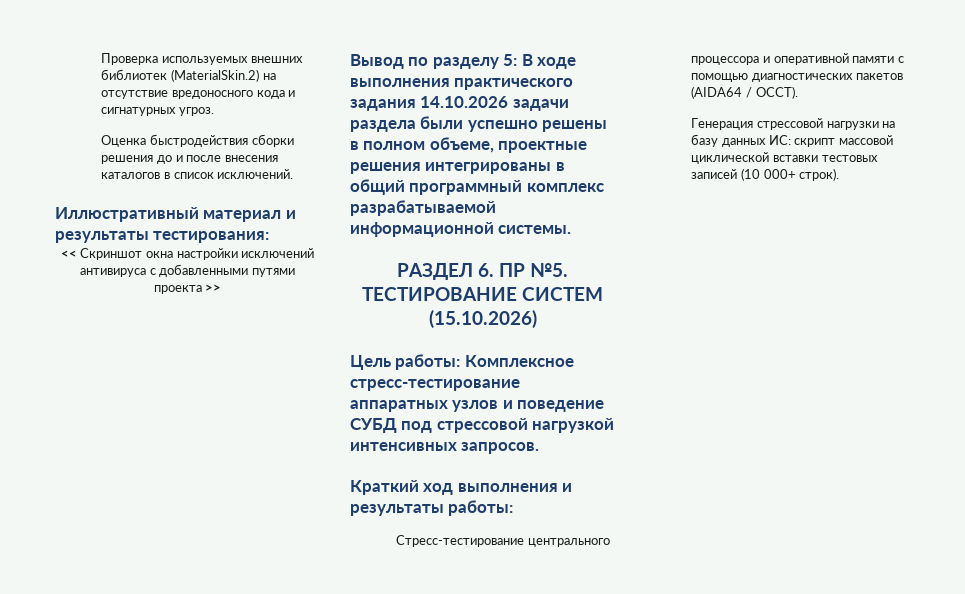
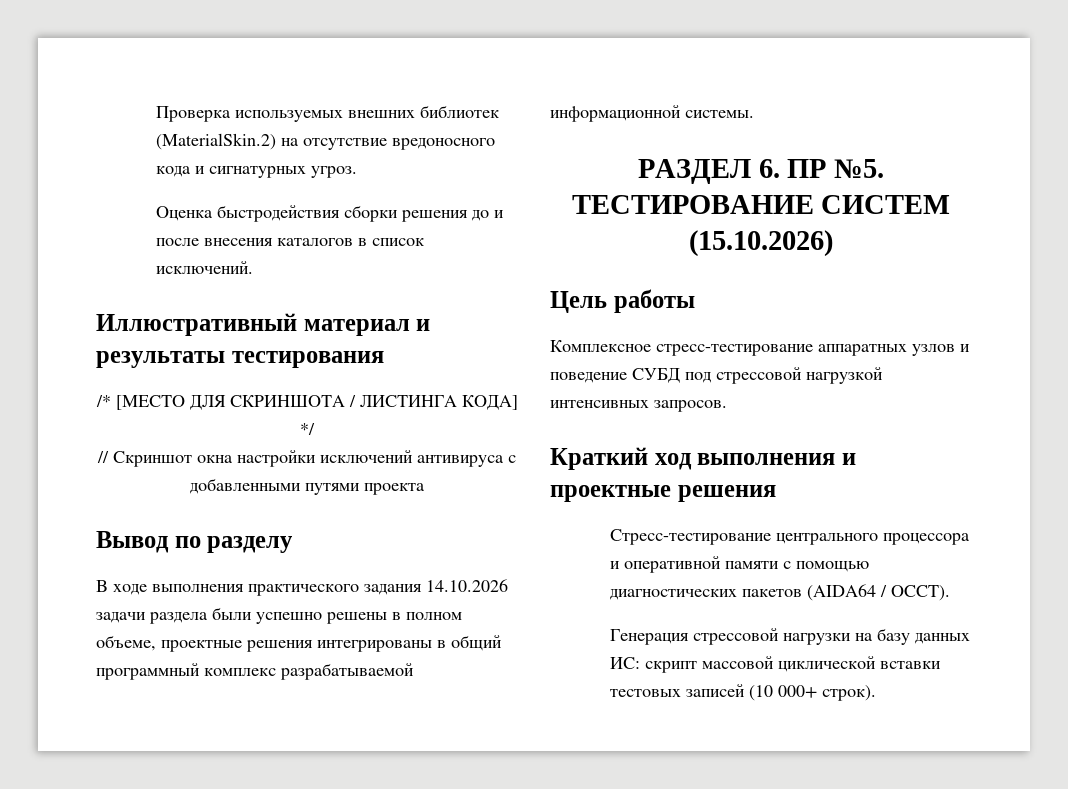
- Иллюстративный материал и результаты тестирования:
- << Скриншот окна настройки исключений антивируса с добавленными путями проекта >>
+ Иллюстративный материал и результаты тестирования
+ /* [МЕСТО ДЛЯ СКРИНШОТА / ЛИСТИНГА КОДА] */
+ // Скриншот окна настройки исключений антивируса с добавленными путями проекта
- Вывод по разделу 5: В ходе выполнения практического задания 14.10.2026 задачи раздела были успешно решены в полном объеме, проектные решения интегрированы в общий программный комплекс разрабатываемой информационной системы.
+ Вывод по разделу
+ В ходе выполнения практического задания 14.10.2026 задачи раздела были успешно решены в полном объеме, проектные решения интегрированы в общий программный комплекс разрабатываемой информационной системы.
- Цель работы: Комплексное стресс-тестирование аппаратных узлов и поведение СУБД под стрессовой нагрузкой интенсивных запросов.
+ Цель работы
+ Комплексное стресс-тестирование аппаратных узлов и поведение СУБД под стрессовой нагрузкой интенсивных запросов.
- Краткий ход выполнения и результаты работы:
+ Краткий ход выполнения и проектные решения

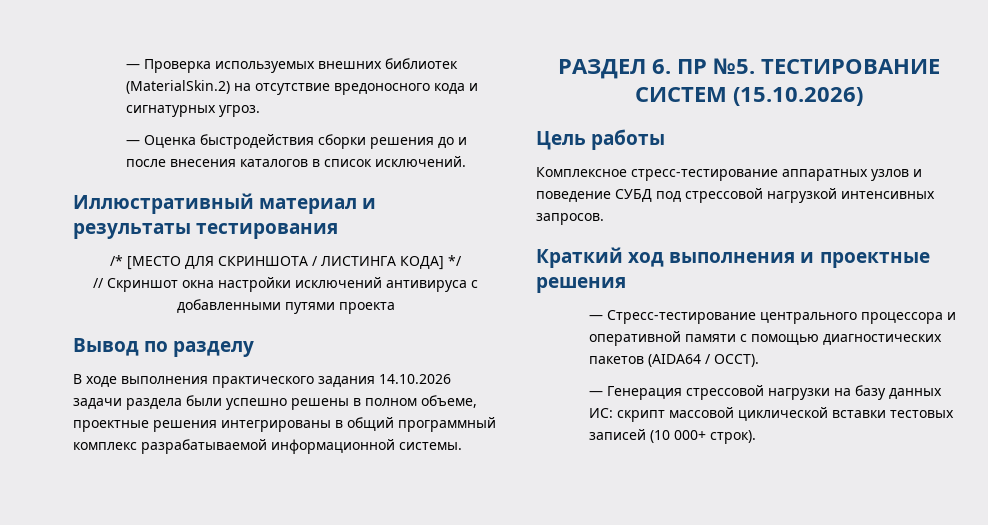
- Проверка используемых внешних библиотек (MaterialSkin.2) на отсутствие вредоносного кода и сигнатурных угроз.
+ — Проверка используемых внешних библиотек (MaterialSkin.2) на отсутствие вредоносного кода и сигнатурных угроз.
- Оценка быстродействия сборки решения до и после внесения каталогов в список исключений.
+ — Оценка быстродействия сборки решения до и после внесения каталогов в список исключений.
- Стресс-тестирование центрального процессора и оперативной памяти с помощью диагностических пакетов (AIDA64 / OCCT).
+ — Стресс-тестирование центрального процессора и оперативной памяти с помощью диагностических пакетов (AIDA64 / OCCT).
- Генерация стрессовой нагрузки на базу данных ИС: скрипт массовой циклической вставки тестовых записей (10 000+ строк).
+ — Генерация стрессовой нагрузки на базу данных ИС: скрипт массовой циклической вставки тестовых записей (10 000+ строк).

